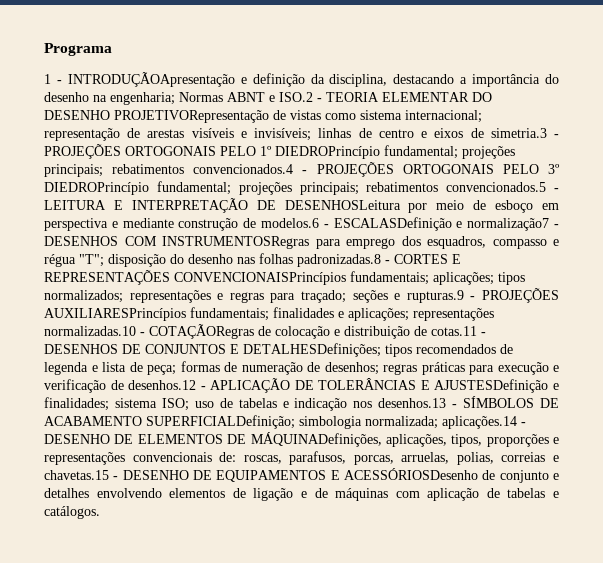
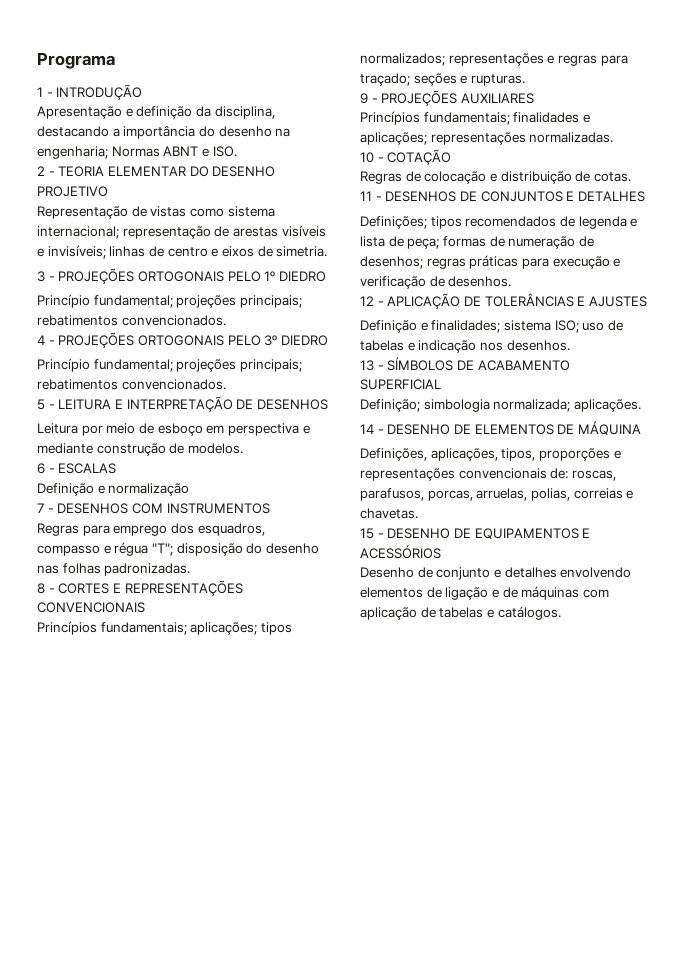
- 1 - INTRODUÇÃOApresentação e definição da disciplina, destacando a importância do desenho na engenharia;
+ 1 - INTRODUÇÃO
+ Apresentação e definição da disciplina, destacando a importância do desenho na engenharia;
- Normas ABNT e ISO.2 - TEORIA ELEMENTAR DO DESENHO PROJETIVORepresentação de vistas como sistema internacional;
+ Normas ABNT e ISO.
+ 2 - TEORIA ELEMENTAR DO DESENHO PROJETIVO
+ Representação de vistas como sistema internacional;
- linhas de centro e eixos de simetria.3 - PROJEÇÕES ORTOGONAIS PELO 1º DIEDROPrincípio fundamental; projeções principais; rebatimentos convencionados.4 - PROJEÇÕES ORTOGONAIS PELO 3º DIEDROPrincípio fundamental; projeções principais; rebatimentos convencionados.5 - LEITURA E INTERPRETAÇÃO DE DESENHOSLeitura por meio de esboço em perspectiva e mediante construção de modelos.6 - ESCALASDefinição e normalização7 - DESENHOS COM INSTRUMENTOSRegras para emprego dos esquadros, compasso e régua "T";
+ linhas de centro e eixos de simetria.
+ 3 - PROJEÇÕES ORTOGONAIS PELO 1º DIEDRO
+ Princípio fundamental; projeções principais; rebatimentos convencionados.
+ 4 - PROJEÇÕES ORTOGONAIS PELO 3º DIEDRO
+ Princípio fundamental; projeções principais; rebatimentos convencionados.
+ 5 - LEITURA E INTERPRETAÇÃO DE DESENHOS
+ Leitura por meio de esboço em perspectiva e mediante construção de modelos.
+ 6 - ESCALAS
+ Definição e normalização
+ 7 - DESENHOS COM INSTRUMENTOS
+ Regras para emprego dos esquadros, compasso e régua "T";
- disposição do desenho nas folhas padronizadas.8 - CORTES E REPRESENTAÇÕES CONVENCIONAISPrincípios fundamentais;
+ disposição do desenho nas folhas padronizadas.
+ 8 - CORTES E REPRESENTAÇÕES CONVENCIONAIS
+ Princípios fundamentais;
- seções e rupturas.9 - PROJEÇÕES AUXILIARESPrincípios fundamentais;
+ seções e rupturas.
+ 9 - PROJEÇÕES AUXILIARES
+ Princípios fundamentais;
- representações normalizadas.10 - COTAÇÃORegras de colocação e distribuição de cotas.11 - DESENHOS DE CONJUNTOS E DETALHESDefinições;
+ representações normalizadas.
+ 10 - COTAÇÃO
+ Regras de colocação e distribuição de cotas.
+ 11 - DESENHOS DE CONJUNTOS E DETALHES
+ Definições;
- regras práticas para execução e verificação de desenhos.12 - APLICAÇÃO DE TOLERÂNCIAS E AJUSTESDefinição e finalidades;
+ regras práticas para execução e verificação de desenhos.
+ 12 - APLICAÇÃO DE TOLERÂNCIAS E AJUSTES
+ Definição e finalidades;
- uso de tabelas e indicação nos desenhos.13 - SÍMBOLOS DE ACABAMENTO SUPERFICIALDefinição; simbologia normalizada; aplicações.14 - DESENHO DE ELEMENTOS DE MÁQUINADefinições, aplicações, tipos, proporções e representações convencionais de:
+ uso de tabelas e indicação nos desenhos.
+ 13 - SÍMBOLOS DE ACABAMENTO SUPERFICIAL
+ Definição; simbologia normalizada; aplicações.
+ 14 - DESENHO DE ELEMENTOS DE MÁQUINA
+ Definições, aplicações, tipos, proporções e representações convencionais de:
- roscas, parafusos, porcas, arruelas, polias, correias e chavetas.15 - DESENHO DE EQUIPAMENTOS E ACESSÓRIOSDesenho de conjunto e detalhes envolvendo elementos de ligação e de máquinas com aplicação de tabelas e catálogos.
+ roscas, parafusos, porcas, arruelas, polias, correias e chavetas.
+ 15 - DESENHO DE EQUIPAMENTOS E ACESSÓRIOS
+ Desenho de conjunto e detalhes envolvendo elementos de ligação e de máquinas com aplicação de tabelas e catálogos.

